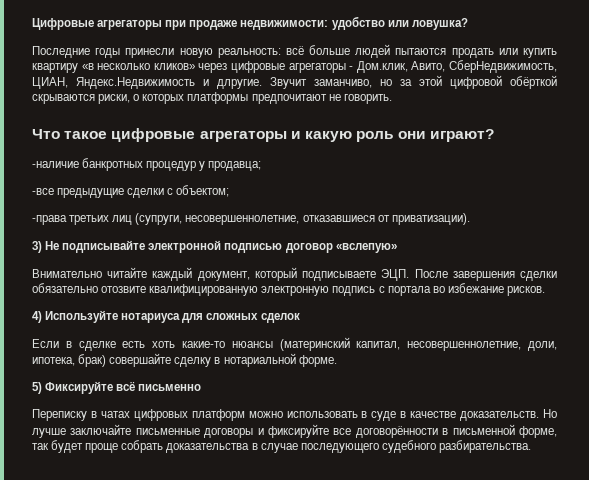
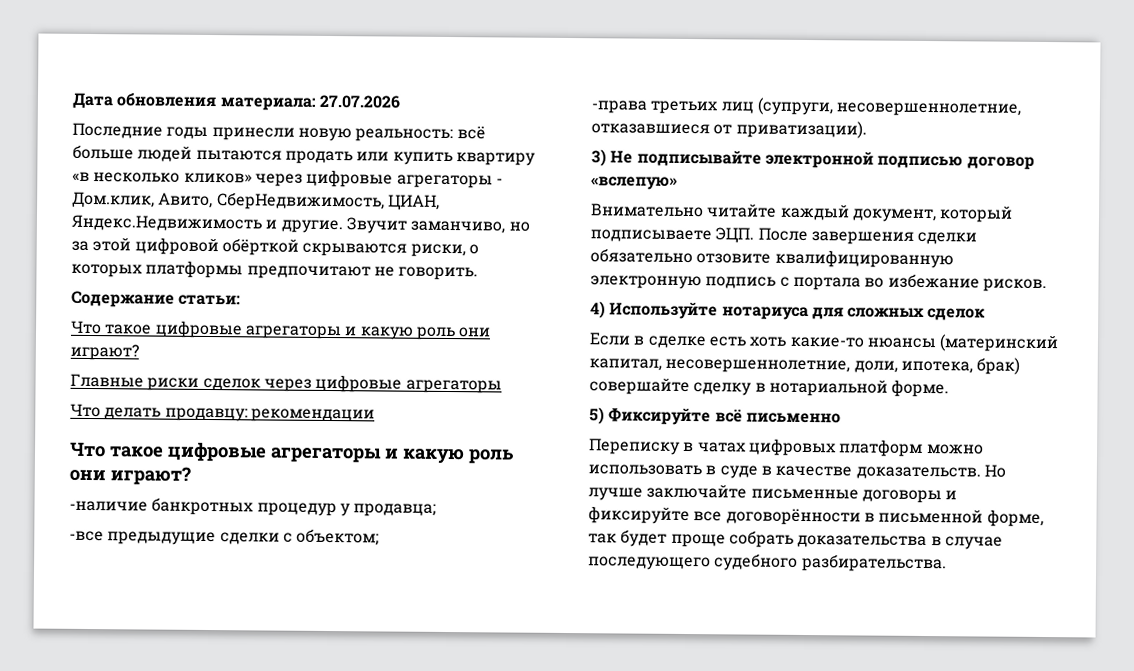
- Цифровые агрегаторы при продаже недвижимости: удобство или ловушка?
+ Дата обновления материала: 27.07.2026
- Последние годы принесли новую реальность: всё больше людей пытаются продать или купить квартиру «в несколько кликов» через цифровые агрегаторы - Дом.клик, Авито, СберНедвижимость, ЦИАН, Яндекс.Недвижимость и длругие.
+ Последние годы принесли новую реальность: всё больше людей пытаются продать или купить квартиру «в несколько кликов» через цифровые агрегаторы - Дом.клик, Авито, СберНедвижимость, ЦИАН, Яндекс.Недвижимость и другие.
+ Содержание статьи:
+ Что такое цифровые агрегаторы и какую роль они играют?
+ Главные риски сделок через цифровые агрегаторы
+ Что делать продавцу: рекомендации
- Внимательно читайте каждый документ, который подписываете ЭЦП. После завершения сделки обязательно отозвите квалифицированную электронную подпись с портала во избежание рисков.
+ Внимательно читайте каждый документ, который подписываете ЭЦП. После завершения сделки обязательно отзовите квалифицированную электронную подпись с портала во избежание рисков.

